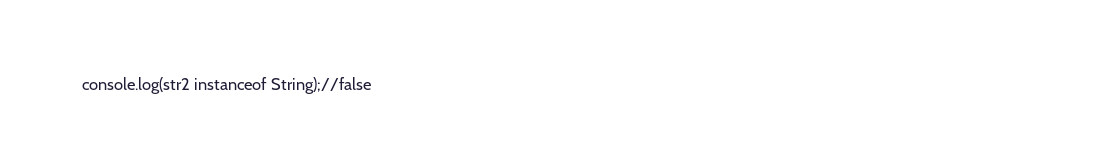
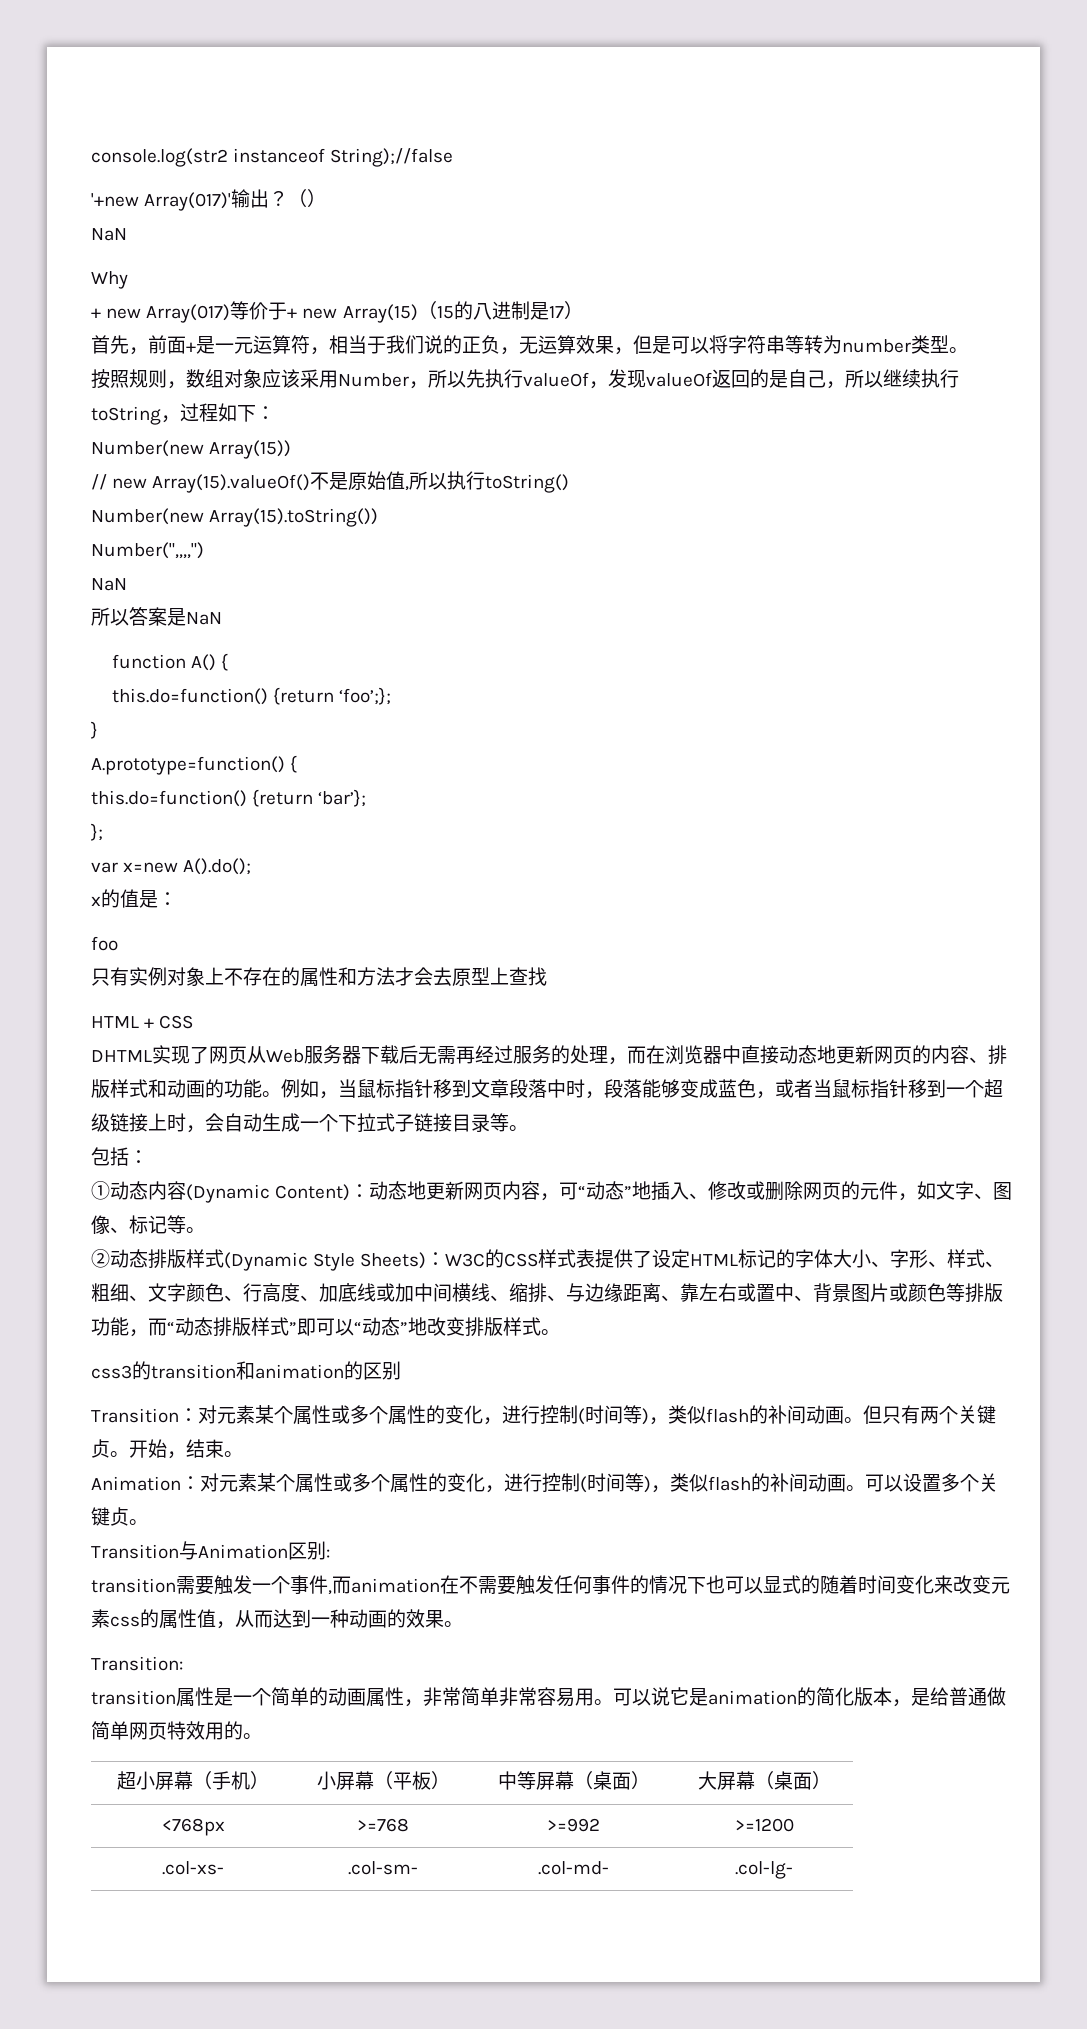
+ '+new Array(017)'输出？（）
+ NaN
+ Why
+ + new Array(017)等价于+ new Array(15)（15的八进制是17）
+ 首先，前面+是一元运算符，相当于我们说的正负，无运算效果，但是可以将字符串等转为number类型。
+ 按照规则，数组对象应该采用Number，所以先执行valueOf，发现valueOf返回的是自己，所以继续执行toString，过程如下：
+ Number(new Array(15))
+ // new Array(15).valueOf()不是原始值,所以执行toString()
+ Number(new Array(15).toString())
+ Number(",,,,")
+ NaN
+ 所以答案是NaN
+ function A() {
+ this.do=function() {return ‘foo’;};
+ }
+ A.prototype=function() {
+ this.do=function() {return ‘bar’};
+ };
+ var x=new A().do();
+ x的值是：
+ foo
+ 只有实例对象上不存在的属性和方法才会去原型上查找
+ HTML + CSS
+ DHTML实现了网页从Web服务器下载后无需再经过服务的处理，而在浏览器中直接动态地更新网页的内容、排版样式和动画的功能。例如，当鼠标指针移到文章段落中时，段落能够变成蓝色，或者当鼠标指针移到一个超级链接上时，会自动生成一个下拉式子链接目录等。
+ 包括：
+ ①动态内容(Dynamic Content)：动态地更新网页内容，可“动态”地插入、修改或删除网页的元件，如文字、图像、标记等。
+ ②动态排版样式(Dynamic Style Sheets)：W3C的CSS样式表提供了设定HTML标记的字体大小、字形、样式、粗细、文字颜色、行高度、加底线或加中间横线、缩排、与边缘距离、靠左右或置中、背景图片或颜色等排版功能，而“动态排版样式”即可以“动态”地改变排版样式。
+ css3的transition和animation的区别
+ Transition：对元素某个属性或多个属性的变化，进行控制(时间等)，类似flash的补间动画。但只有两个关键贞。开始，结束。
+ Animation：对元素某个属性或多个属性的变化，进行控制(时间等)，类似flash的补间动画。可以设置多个关键贞。
+ Transition与Animation区别:
+ transition需要触发一个事件,而animation在不需要触发任何事件的情况下也可以显式的随着时间变化来改变元素css的属性值，从而达到一种动画的效果。
+ Transition:
+ transition属性是一个简单的动画属性，非常简单非常容易用。可以说它是animation的简化版本，是给普通做简单网页特效用的。
+ 超小屏幕（手机） | 小屏幕（平板） | 中等屏幕（桌面） | 大屏幕（桌面）
+ <768px | >=768 | >=992 | >=1200
+ .col-xs- | .col-sm- | .col-md- | .col-lg-

